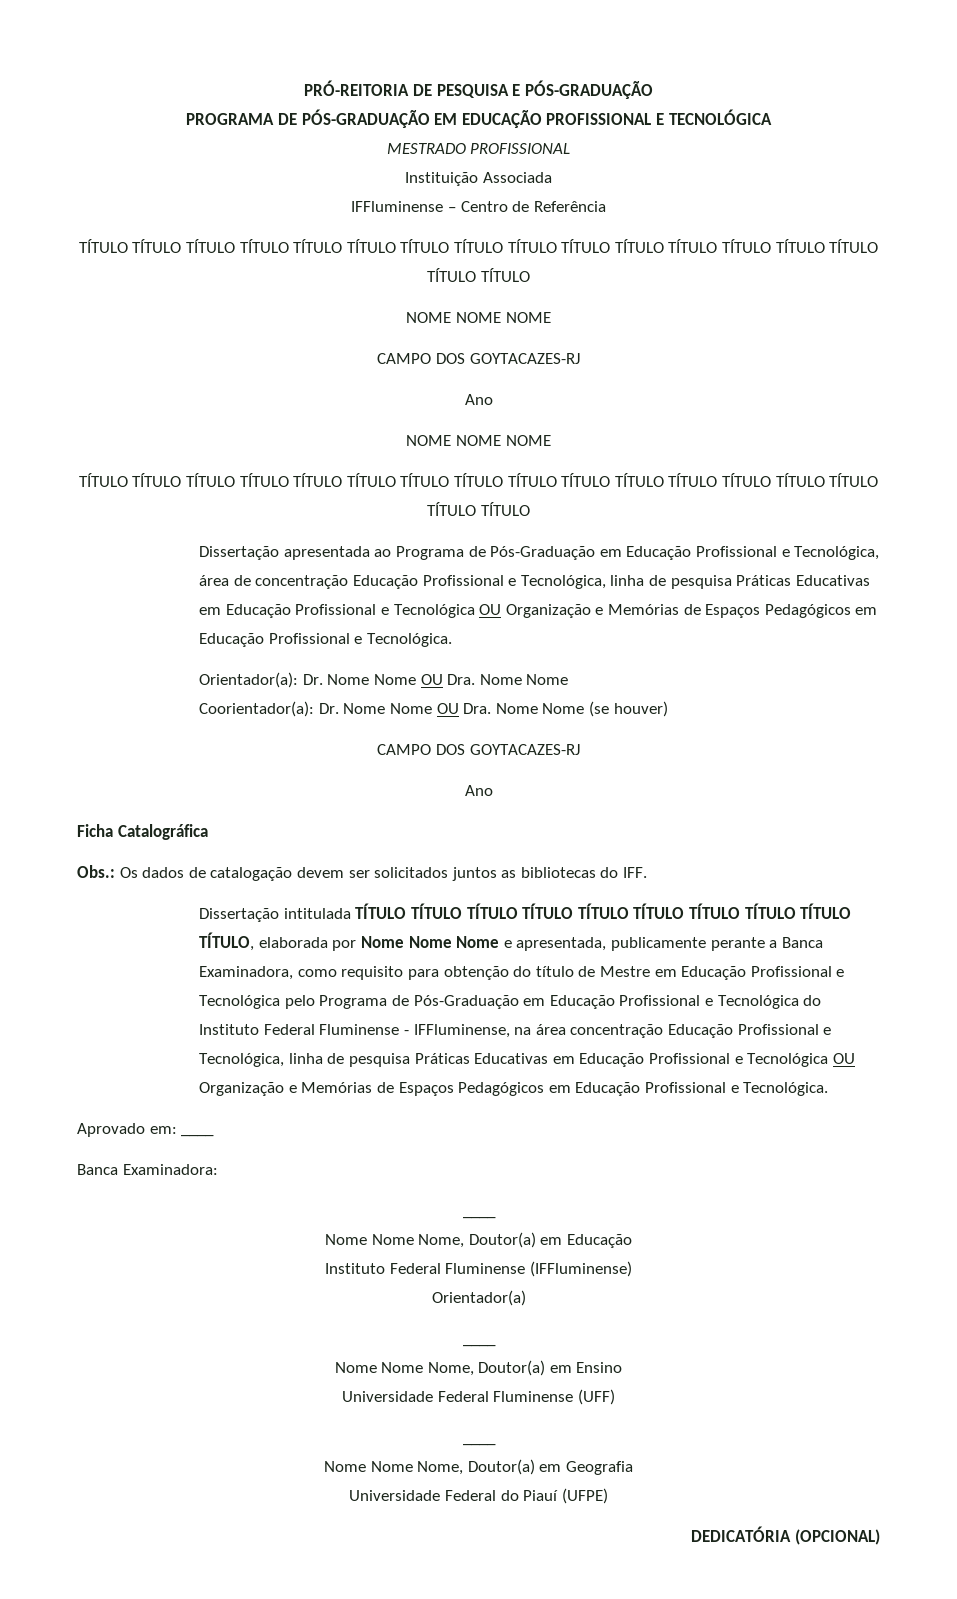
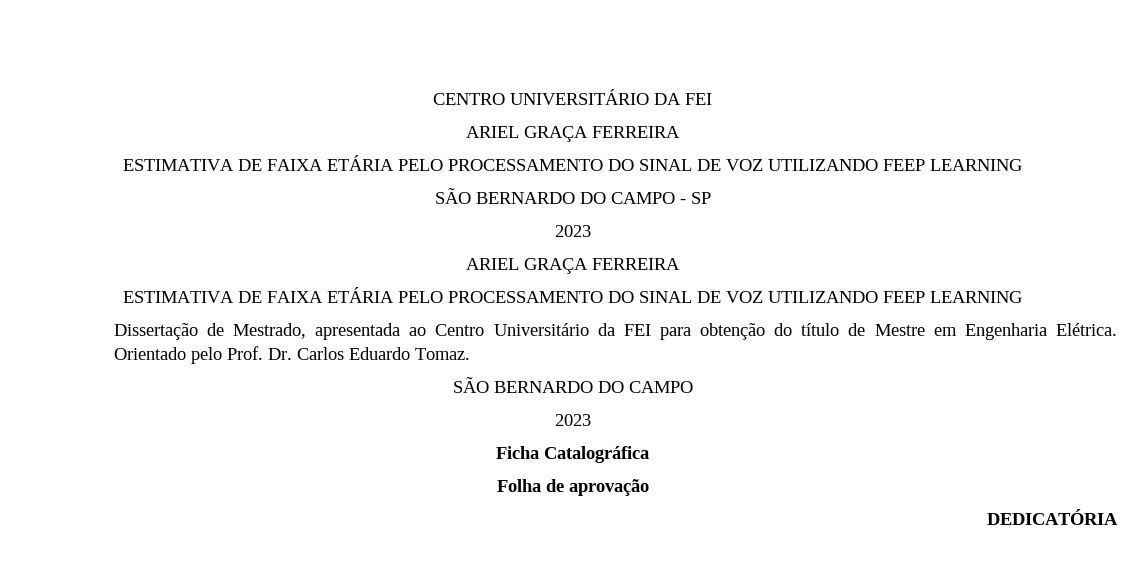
- PRÓ-REITORIA DE PESQUISA E PÓS-GRADUAÇÃO
- PROGRAMA DE PÓS-GRADUAÇÃO EM EDUCAÇÃO PROFISSIONAL E TECNOLÓGICA
- MESTRADO PROFISSIONAL
- Instituição Associada
- IFFluminense – Centro de Referência
- TÍTULO TÍTULO TÍTULO TÍTULO TÍTULO TÍTULO TÍTULO TÍTULO TÍTULO TÍTULO TÍTULO TÍTULO TÍTULO TÍTULO TÍTULO TÍTULO TÍTULO
- NOME NOME NOME
- CAMPO DOS GOYTACAZES-RJ
- Ano
- NOME NOME NOME
- TÍTULO TÍTULO TÍTULO TÍTULO TÍTULO TÍTULO TÍTULO TÍTULO TÍTULO TÍTULO TÍTULO TÍTULO TÍTULO TÍTULO TÍTULO TÍTULO TÍTULO
- Dissertação apresentada ao Programa de Pós-Graduação em Educação Profissional e Tecnológica, área de concentração Educação Profissional e Tecnológica, linha de pesquisa Práticas Educativas em Educação Profissional e Tecnológica OU Organização e Memórias de Espaços Pedagógicos em Educação Profissional e Tecnológica.
- Orientador(a): Dr. Nome Nome OU Dra. Nome Nome
- Coorientador(a): Dr. Nome Nome OU Dra. Nome Nome (se houver)
- CAMPO DOS GOYTACAZES-RJ
- Ano
+ CENTRO UNIVERSITÁRIO DA FEI
+ ARIEL GRAÇA FERREIRA
+ ESTIMATIVA DE FAIXA ETÁRIA PELO PROCESSAMENTO DO SINAL DE VOZ UTILIZANDO FEEP LEARNING
+ SÃO BERNARDO DO CAMPO - SP
+ 2023
+ ARIEL GRAÇA FERREIRA
+ ESTIMATIVA DE FAIXA ETÁRIA PELO PROCESSAMENTO DO SINAL DE VOZ UTILIZANDO FEEP LEARNING
+ Dissertação de Mestrado, apresentada ao Centro Universitário da FEI para obtenção do título de Mestre em Engenharia Elétrica. Orientado pelo Prof. Dr. Carlos Eduardo Tomaz.
+ SÃO BERNARDO DO CAMPO
+ 2023
  Ficha Catalográfica
- Obs.: Os dados de catalogação devem ser solicitados juntos as bibliotecas do IFF.
- Dissertação intitulada TÍTULO TÍTULO TÍTULO TÍTULO TÍTULO TÍTULO TÍTULO TÍTULO TÍTULO TÍTULO, elaborada por Nome Nome Nome e apresentada, publicamente perante a Banca Examinadora, como requisito para obtenção do título de Mestre em Educação Profissional e Tecnológica pelo Programa de Pós-Graduação em Educação Profissional e Tecnológica do Instituto Federal Fluminense - IFFluminense, na área concentração Educação Profissional e Tecnológica, linha de pesquisa Práticas Educativas em Educação Profissional e Tecnológica OU Organização e Memórias de Espaços Pedagógicos em Educação Profissional e Tecnológica.
- Aprovado em: ____
- Banca Examinadora:
- ____
- Nome Nome Nome, Doutor(a) em Educação
- Instituto Federal Fluminense (IFFluminense)
- Orientador(a)
- ____
- Nome Nome Nome, Doutor(a) em Ensino
- Universidade Federal Fluminense (UFF)
- ____
- Nome Nome Nome, Doutor(a) em Geografia
- Universidade Federal do Piauí (UFPE)
+ Folha de aprovação
- DEDICATÓRIA (OPCIONAL)
+ DEDICATÓRIA

